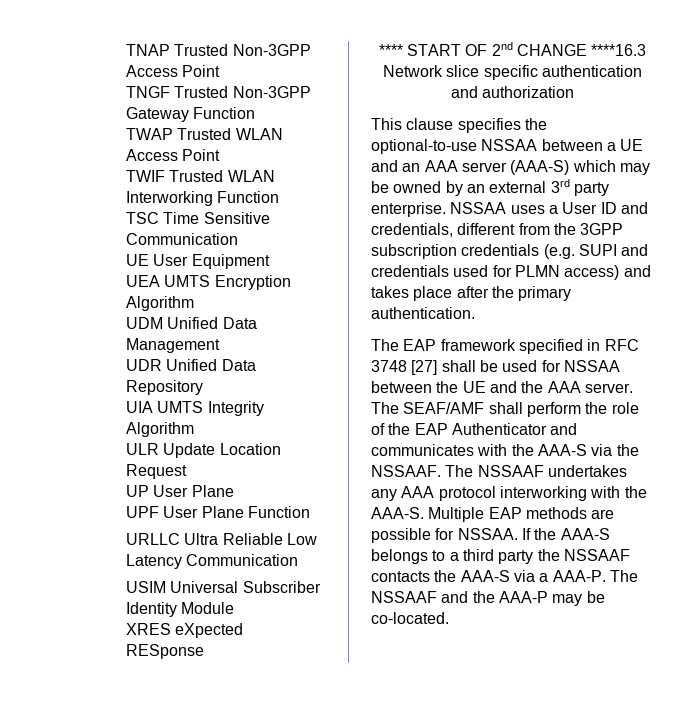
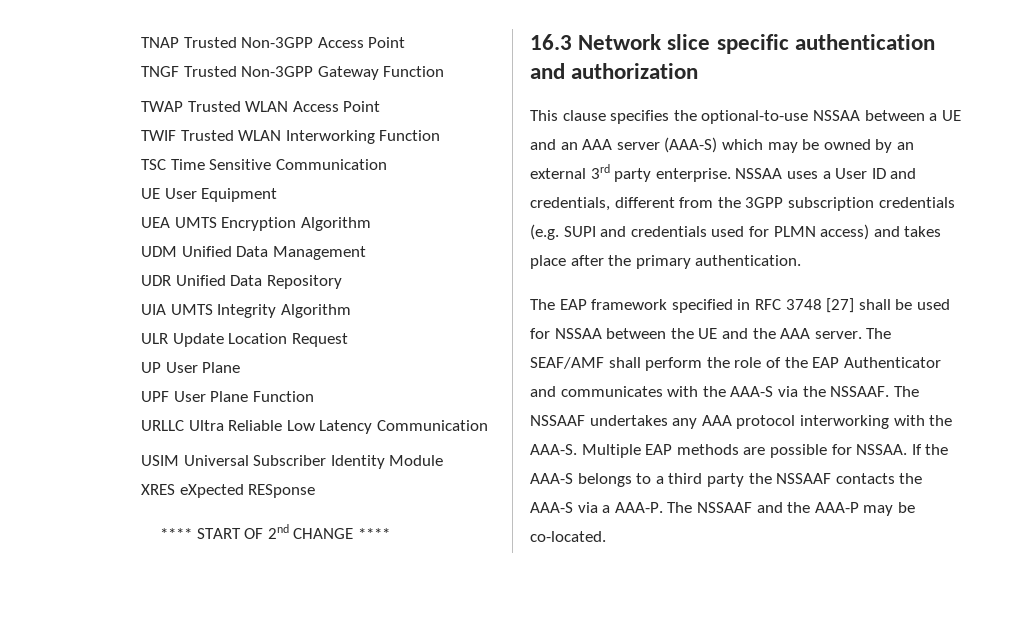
- **** START OF 2nd CHANGE ****16.3 Network slice specific authentication and authorization
+ **** START OF 2nd CHANGE ****
+ 16.3 Network slice specific authentication and authorization

